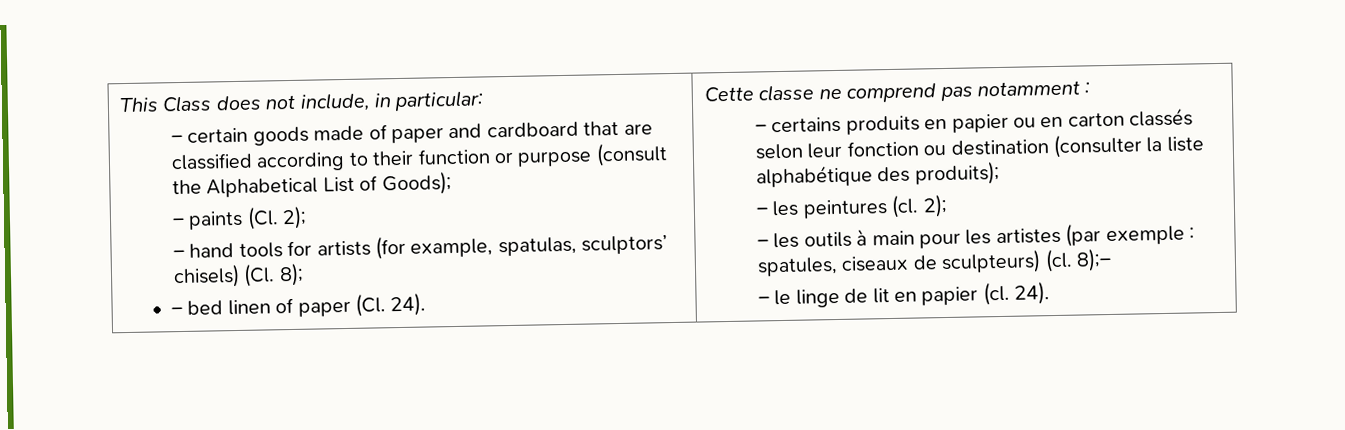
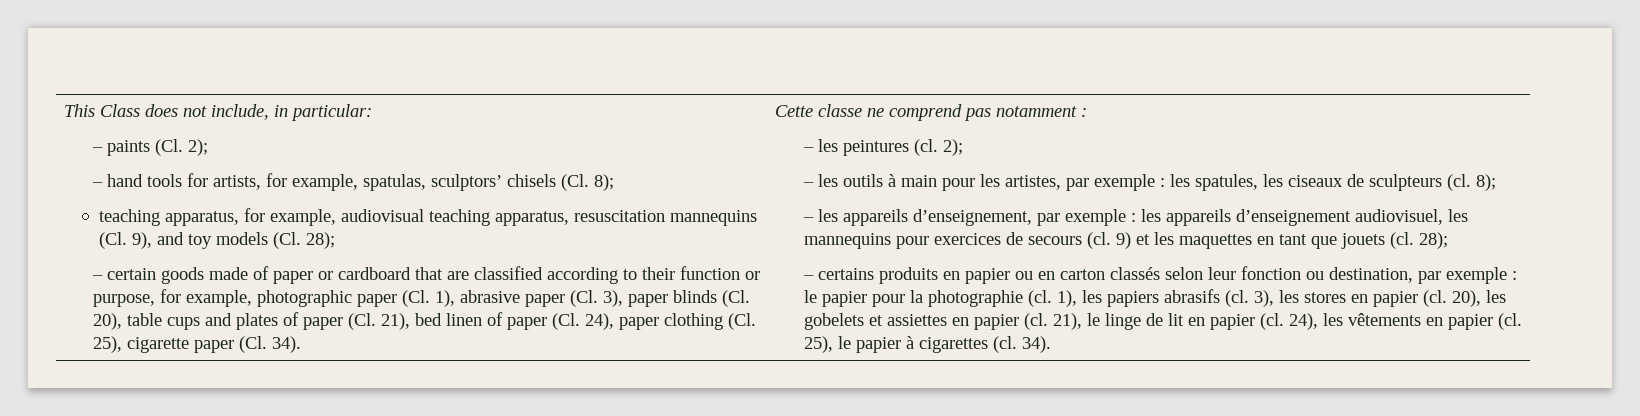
- – certain goods made of paper and cardboard that are classified according to their function or purpose (consult the Alphabetical List of Goods);
- – hand tools for artists (for example, spatulas, sculptors’ chisels) (Cl. 8);
+ – hand tools for artists, for example, spatulas, sculptors’ chisels (Cl. 8);
- – bed linen of paper (Cl. 24).
+ teaching apparatus, for example, audiovisual teaching apparatus, resuscitation mannequins (Cl. 9), and toy models (Cl. 28);
+ – certain goods made of paper or cardboard that are classified according to their function or purpose, for example, photographic paper (Cl. 1), abrasive paper (Cl. 3), paper blinds (Cl. 20), table cups and plates of paper (Cl. 21), bed linen of paper (Cl. 24), paper clothing (Cl. 25), cigarette paper (Cl. 34).
+ – les peintures (cl. 2);
+ – les outils à main pour les artistes, par exemple : les spatules, les ciseaux de sculpteurs (cl. 8);
+ – les appareils d’enseignement, par exemple : les appareils d’enseignement audiovisuel, les mannequins pour exercices de secours (cl. 9) et les maquettes en tant que jouets (cl. 28);
- – certains produits en papier ou en carton classés selon leur fonction ou destination (consulter la liste alphabétique des produits);
- – les peintures (cl. 2);
- – les outils à main pour les artistes (par exemple : spatules, ciseaux de sculpteurs) (cl. 8);–
- – le linge de lit en papier (cl. 24).
+ – certains produits en papier ou en carton classés selon leur fonction ou destination, par exemple : le papier pour la photographie (cl. 1), les papiers abrasifs (cl. 3), les stores en papier (cl. 20), les gobelets et assiettes en papier (cl. 21), le linge de lit en papier (cl. 24), les vêtements en papier (cl. 25), le papier à cigarettes (cl. 34).

